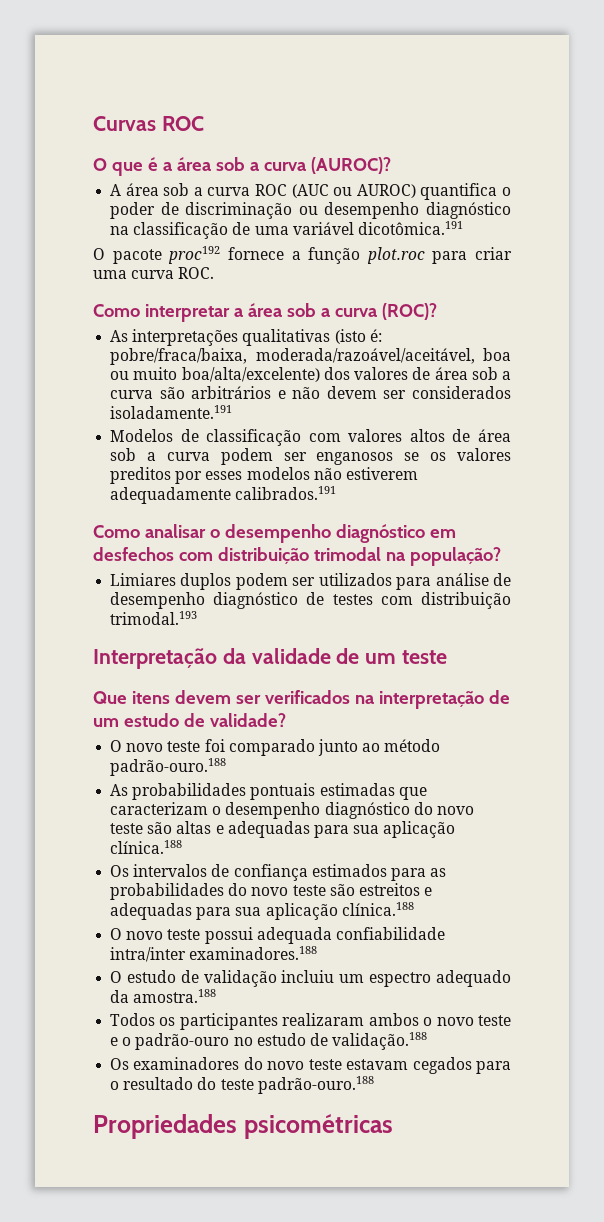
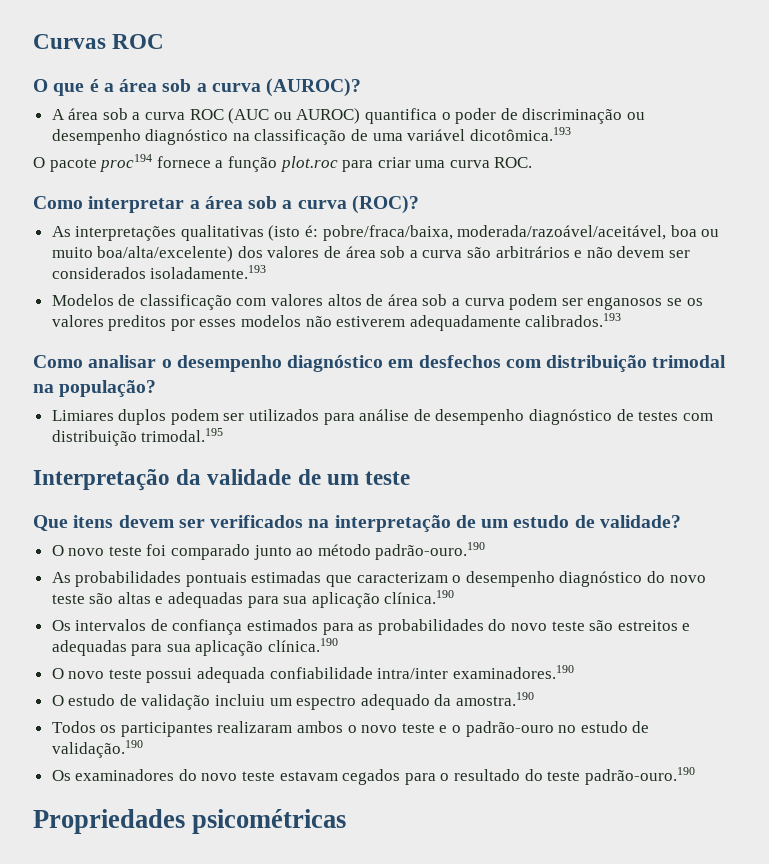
- A área sob a curva ROC (AUC ou AUROC) quantifica o poder de discriminação ou desempenho diagnóstico na classificação de uma variável dicotômica.191
+ A área sob a curva ROC (AUC ou AUROC) quantifica o poder de discriminação ou desempenho diagnóstico na classificação de uma variável dicotômica.193
- O pacote proc192 fornece a função plot.roc para criar uma curva ROC.
+ O pacote proc194 fornece a função plot.roc para criar uma curva ROC.
- As interpretações qualitativas (isto é: pobre/fraca/baixa, moderada/razoável/aceitável, boa ou muito boa/alta/excelente) dos valores de área sob a curva são arbitrários e não devem ser considerados isoladamente.191
+ As interpretações qualitativas (isto é: pobre/fraca/baixa, moderada/razoável/aceitável, boa ou muito boa/alta/excelente) dos valores de área sob a curva são arbitrários e não devem ser considerados isoladamente.193
- Modelos de classificação com valores altos de área sob a curva podem ser enganosos se os valores preditos por esses modelos não estiverem adequadamente calibrados.191
+ Modelos de classificação com valores altos de área sob a curva podem ser enganosos se os valores preditos por esses modelos não estiverem adequadamente calibrados.193
- Limiares duplos podem ser utilizados para análise de desempenho diagnóstico de testes com distribuição trimodal.193
+ Limiares duplos podem ser utilizados para análise de desempenho diagnóstico de testes com distribuição trimodal.195
- O novo teste foi comparado junto ao método padrão-ouro.188
+ O novo teste foi comparado junto ao método padrão-ouro.190
- As probabilidades pontuais estimadas que caracterizam o desempenho diagnóstico do novo teste são altas e adequadas para sua aplicação clínica.188
+ As probabilidades pontuais estimadas que caracterizam o desempenho diagnóstico do novo teste são altas e adequadas para sua aplicação clínica.190
- Os intervalos de confiança estimados para as probabilidades do novo teste são estreitos e adequadas para sua aplicação clínica.188
+ Os intervalos de confiança estimados para as probabilidades do novo teste são estreitos e adequadas para sua aplicação clínica.190
- O novo teste possui adequada confiabilidade intra/inter examinadores.188
+ O novo teste possui adequada confiabilidade intra/inter examinadores.190
- O estudo de validação incluiu um espectro adequado da amostra.188
+ O estudo de validação incluiu um espectro adequado da amostra.190
- Todos os participantes realizaram ambos o novo teste e o padrão-ouro no estudo de validação.188
+ Todos os participantes realizaram ambos o novo teste e o padrão-ouro no estudo de validação.190
- Os examinadores do novo teste estavam cegados para o resultado do teste padrão-ouro.188
+ Os examinadores do novo teste estavam cegados para o resultado do teste padrão-ouro.190

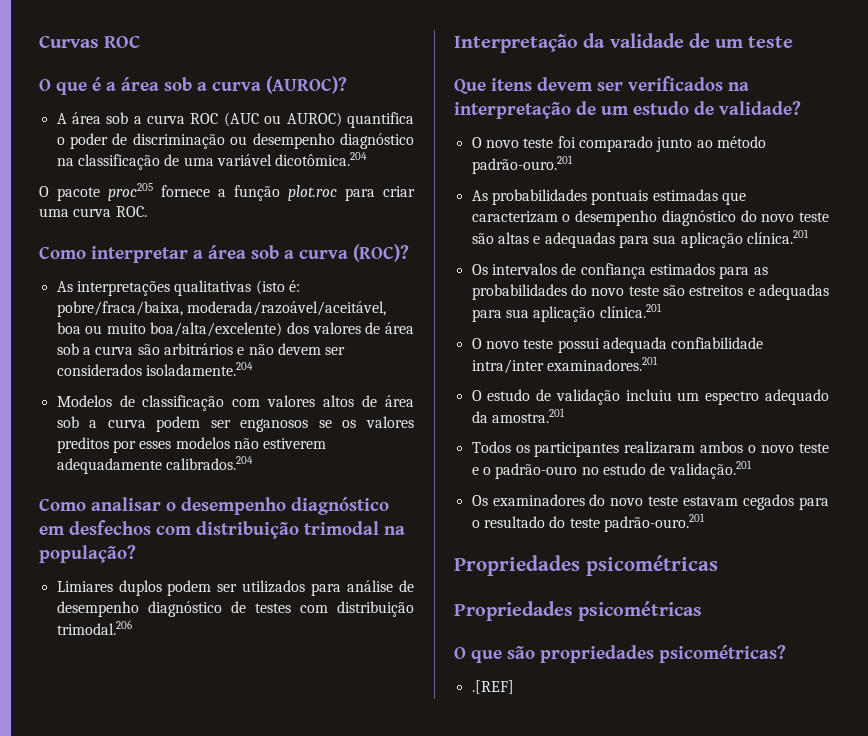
- A área sob a curva ROC (AUC ou AUROC) quantifica o poder de discriminação ou desempenho diagnóstico na classificação de uma variável dicotômica.193
+ A área sob a curva ROC (AUC ou AUROC) quantifica o poder de discriminação ou desempenho diagnóstico na classificação de uma variável dicotômica.204
- O pacote proc194 fornece a função plot.roc para criar uma curva ROC.
+ O pacote proc205 fornece a função plot.roc para criar uma curva ROC.
- As interpretações qualitativas (isto é: pobre/fraca/baixa, moderada/razoável/aceitável, boa ou muito boa/alta/excelente) dos valores de área sob a curva são arbitrários e não devem ser considerados isoladamente.193
+ As interpretações qualitativas (isto é: pobre/fraca/baixa, moderada/razoável/aceitável, boa ou muito boa/alta/excelente) dos valores de área sob a curva são arbitrários e não devem ser considerados isoladamente.204
- Modelos de classificação com valores altos de área sob a curva podem ser enganosos se os valores preditos por esses modelos não estiverem adequadamente calibrados.193
+ Modelos de classificação com valores altos de área sob a curva podem ser enganosos se os valores preditos por esses modelos não estiverem adequadamente calibrados.204
- Limiares duplos podem ser utilizados para análise de desempenho diagnóstico de testes com distribuição trimodal.195
+ Limiares duplos podem ser utilizados para análise de desempenho diagnóstico de testes com distribuição trimodal.206
- O novo teste foi comparado junto ao método padrão-ouro.190
+ O novo teste foi comparado junto ao método padrão-ouro.201
- As probabilidades pontuais estimadas que caracterizam o desempenho diagnóstico do novo teste são altas e adequadas para sua aplicação clínica.190
+ As probabilidades pontuais estimadas que caracterizam o desempenho diagnóstico do novo teste são altas e adequadas para sua aplicação clínica.201
- Os intervalos de confiança estimados para as probabilidades do novo teste são estreitos e adequadas para sua aplicação clínica.190
+ Os intervalos de confiança estimados para as probabilidades do novo teste são estreitos e adequadas para sua aplicação clínica.201
- O novo teste possui adequada confiabilidade intra/inter examinadores.190
+ O novo teste possui adequada confiabilidade intra/inter examinadores.201
- O estudo de validação incluiu um espectro adequado da amostra.190
+ O estudo de validação incluiu um espectro adequado da amostra.201
- Todos os participantes realizaram ambos o novo teste e o padrão-ouro no estudo de validação.190
+ Todos os participantes realizaram ambos o novo teste e o padrão-ouro no estudo de validação.201
- Os examinadores do novo teste estavam cegados para o resultado do teste padrão-ouro.190
+ Os examinadores do novo teste estavam cegados para o resultado do teste padrão-ouro.201
  Propriedades psicométricas
+ Propriedades psicométricas
+ O que são propriedades psicométricas?
+ .[REF]

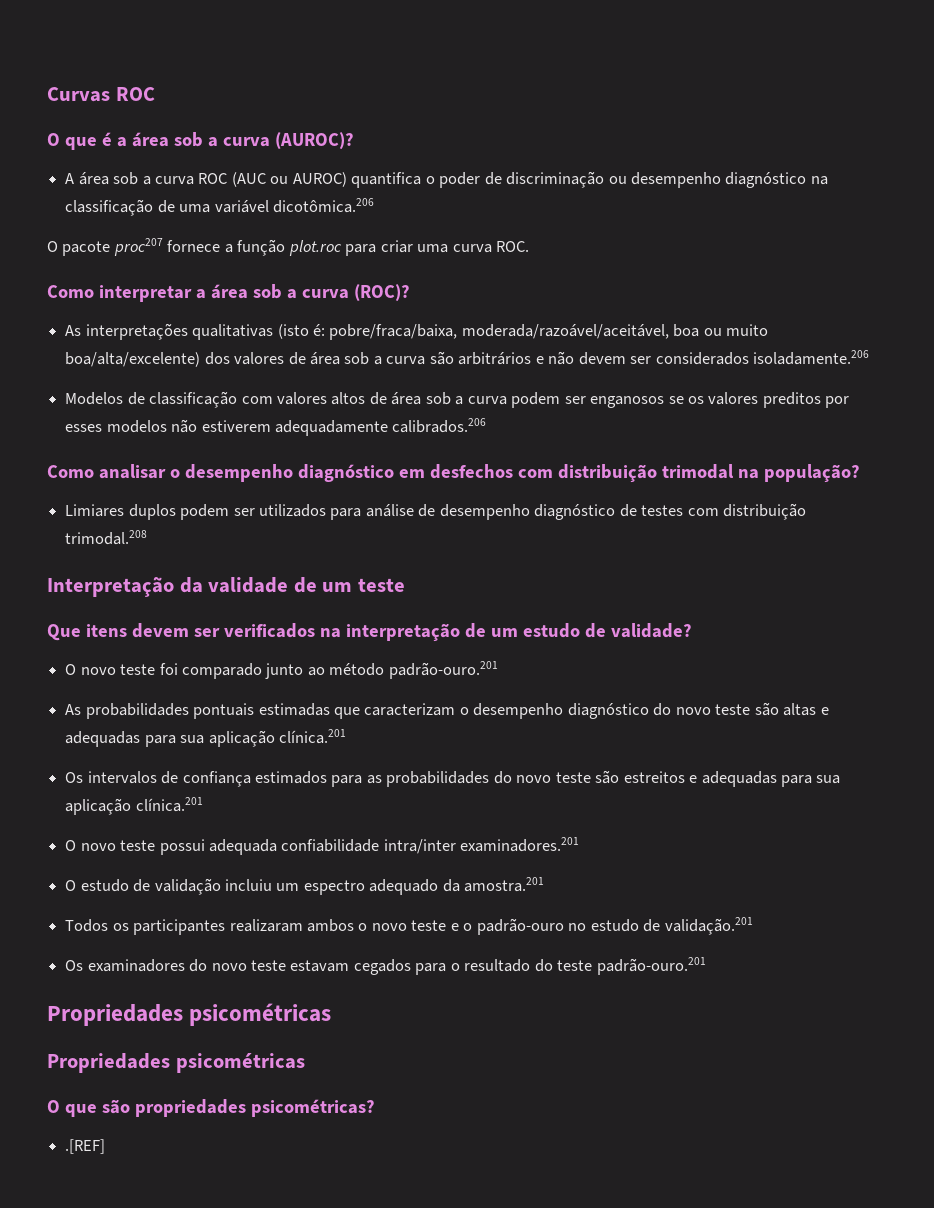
- A área sob a curva ROC (AUC ou AUROC) quantifica o poder de discriminação ou desempenho diagnóstico na classificação de uma variável dicotômica.204
+ A área sob a curva ROC (AUC ou AUROC) quantifica o poder de discriminação ou desempenho diagnóstico na classificação de uma variável dicotômica.206
- O pacote proc205 fornece a função plot.roc para criar uma curva ROC.
+ O pacote proc207 fornece a função plot.roc para criar uma curva ROC.
- As interpretações qualitativas (isto é: pobre/fraca/baixa, moderada/razoável/aceitável, boa ou muito boa/alta/excelente) dos valores de área sob a curva são arbitrários e não devem ser considerados isoladamente.204
+ As interpretações qualitativas (isto é: pobre/fraca/baixa, moderada/razoável/aceitável, boa ou muito boa/alta/excelente) dos valores de área sob a curva são arbitrários e não devem ser considerados isoladamente.206
- Modelos de classificação com valores altos de área sob a curva podem ser enganosos se os valores preditos por esses modelos não estiverem adequadamente calibrados.204
+ Modelos de classificação com valores altos de área sob a curva podem ser enganosos se os valores preditos por esses modelos não estiverem adequadamente calibrados.206
- Limiares duplos podem ser utilizados para análise de desempenho diagnóstico de testes com distribuição trimodal.206
+ Limiares duplos podem ser utilizados para análise de desempenho diagnóstico de testes com distribuição trimodal.208

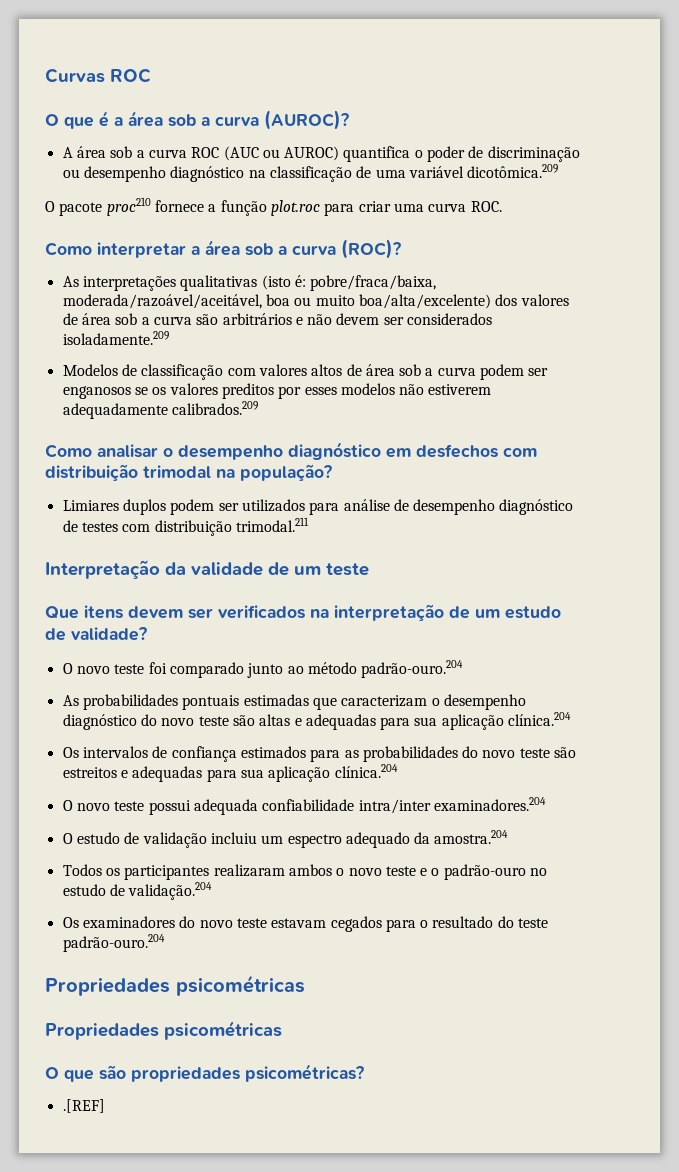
- A área sob a curva ROC (AUC ou AUROC) quantifica o poder de discriminação ou desempenho diagnóstico na classificação de uma variável dicotômica.206
+ A área sob a curva ROC (AUC ou AUROC) quantifica o poder de discriminação ou desempenho diagnóstico na classificação de uma variável dicotômica.209
- O pacote proc207 fornece a função plot.roc para criar uma curva ROC.
+ O pacote proc210 fornece a função plot.roc para criar uma curva ROC.
- As interpretações qualitativas (isto é: pobre/fraca/baixa, moderada/razoável/aceitável, boa ou muito boa/alta/excelente) dos valores de área sob a curva são arbitrários e não devem ser considerados isoladamente.206
+ As interpretações qualitativas (isto é: pobre/fraca/baixa, moderada/razoável/aceitável, boa ou muito boa/alta/excelente) dos valores de área sob a curva são arbitrários e não devem ser considerados isoladamente.209
- Modelos de classificação com valores altos de área sob a curva podem ser enganosos se os valores preditos por esses modelos não estiverem adequadamente calibrados.206
+ Modelos de classificação com valores altos de área sob a curva podem ser enganosos se os valores preditos por esses modelos não estiverem adequadamente calibrados.209
- Limiares duplos podem ser utilizados para análise de desempenho diagnóstico de testes com distribuição trimodal.208
+ Limiares duplos podem ser utilizados para análise de desempenho diagnóstico de testes com distribuição trimodal.211
- O novo teste foi comparado junto ao método padrão-ouro.201
+ O novo teste foi comparado junto ao método padrão-ouro.204
- As probabilidades pontuais estimadas que caracterizam o desempenho diagnóstico do novo teste são altas e adequadas para sua aplicação clínica.201
+ As probabilidades pontuais estimadas que caracterizam o desempenho diagnóstico do novo teste são altas e adequadas para sua aplicação clínica.204
- Os intervalos de confiança estimados para as probabilidades do novo teste são estreitos e adequadas para sua aplicação clínica.201
+ Os intervalos de confiança estimados para as probabilidades do novo teste são estreitos e adequadas para sua aplicação clínica.204
- O novo teste possui adequada confiabilidade intra/inter examinadores.201
+ O novo teste possui adequada confiabilidade intra/inter examinadores.204
- O estudo de validação incluiu um espectro adequado da amostra.201
+ O estudo de validação incluiu um espectro adequado da amostra.204
- Todos os participantes realizaram ambos o novo teste e o padrão-ouro no estudo de validação.201
+ Todos os participantes realizaram ambos o novo teste e o padrão-ouro no estudo de validação.204
- Os examinadores do novo teste estavam cegados para o resultado do teste padrão-ouro.201
+ Os examinadores do novo teste estavam cegados para o resultado do teste padrão-ouro.204

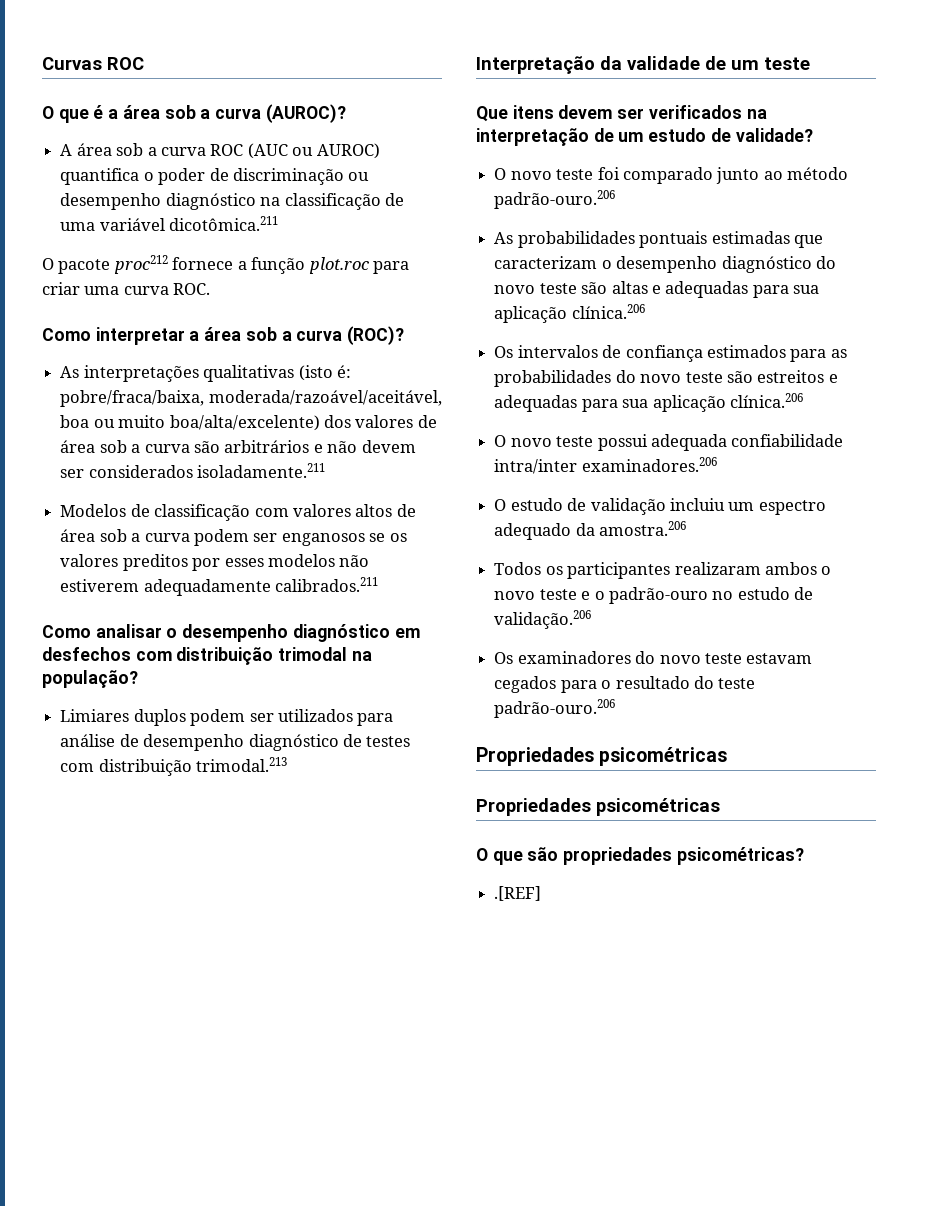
- A área sob a curva ROC (AUC ou AUROC) quantifica o poder de discriminação ou desempenho diagnóstico na classificação de uma variável dicotômica.209
+ A área sob a curva ROC (AUC ou AUROC) quantifica o poder de discriminação ou desempenho diagnóstico na classificação de uma variável dicotômica.211
- O pacote proc210 fornece a função plot.roc para criar uma curva ROC.
+ O pacote proc212 fornece a função plot.roc para criar uma curva ROC.
- As interpretações qualitativas (isto é: pobre/fraca/baixa, moderada/razoável/aceitável, boa ou muito boa/alta/excelente) dos valores de área sob a curva são arbitrários e não devem ser considerados isoladamente.209
+ As interpretações qualitativas (isto é: pobre/fraca/baixa, moderada/razoável/aceitável, boa ou muito boa/alta/excelente) dos valores de área sob a curva são arbitrários e não devem ser considerados isoladamente.211
- Modelos de classificação com valores altos de área sob a curva podem ser enganosos se os valores preditos por esses modelos não estiverem adequadamente calibrados.209
+ Modelos de classificação com valores altos de área sob a curva podem ser enganosos se os valores preditos por esses modelos não estiverem adequadamente calibrados.211
- Limiares duplos podem ser utilizados para análise de desempenho diagnóstico de testes com distribuição trimodal.211
+ Limiares duplos podem ser utilizados para análise de desempenho diagnóstico de testes com distribuição trimodal.213
- O novo teste foi comparado junto ao método padrão-ouro.204
+ O novo teste foi comparado junto ao método padrão-ouro.206
- As probabilidades pontuais estimadas que caracterizam o desempenho diagnóstico do novo teste são altas e adequadas para sua aplicação clínica.204
+ As probabilidades pontuais estimadas que caracterizam o desempenho diagnóstico do novo teste são altas e adequadas para sua aplicação clínica.206
- Os intervalos de confiança estimados para as probabilidades do novo teste são estreitos e adequadas para sua aplicação clínica.204
+ Os intervalos de confiança estimados para as probabilidades do novo teste são estreitos e adequadas para sua aplicação clínica.206
- O novo teste possui adequada confiabilidade intra/inter examinadores.204
+ O novo teste possui adequada confiabilidade intra/inter examinadores.206
- O estudo de validação incluiu um espectro adequado da amostra.204
+ O estudo de validação incluiu um espectro adequado da amostra.206
- Todos os participantes realizaram ambos o novo teste e o padrão-ouro no estudo de validação.204
+ Todos os participantes realizaram ambos o novo teste e o padrão-ouro no estudo de validação.206
- Os examinadores do novo teste estavam cegados para o resultado do teste padrão-ouro.204
+ Os examinadores do novo teste estavam cegados para o resultado do teste padrão-ouro.206

